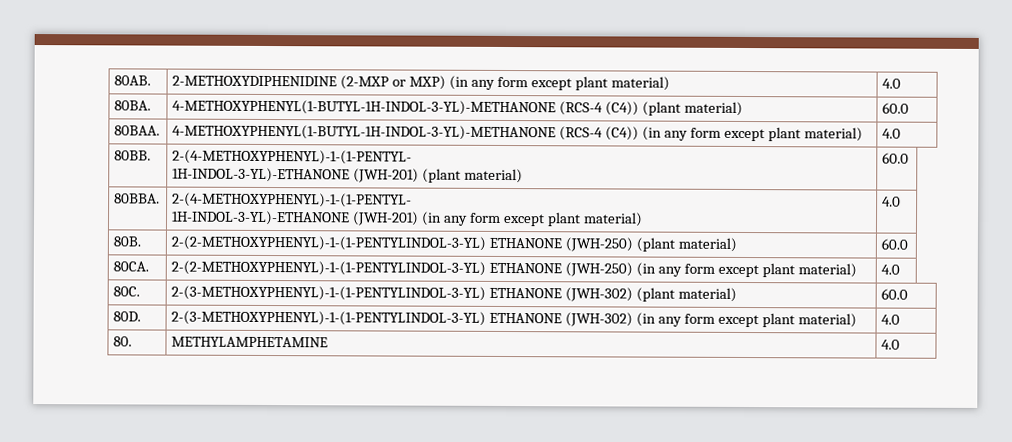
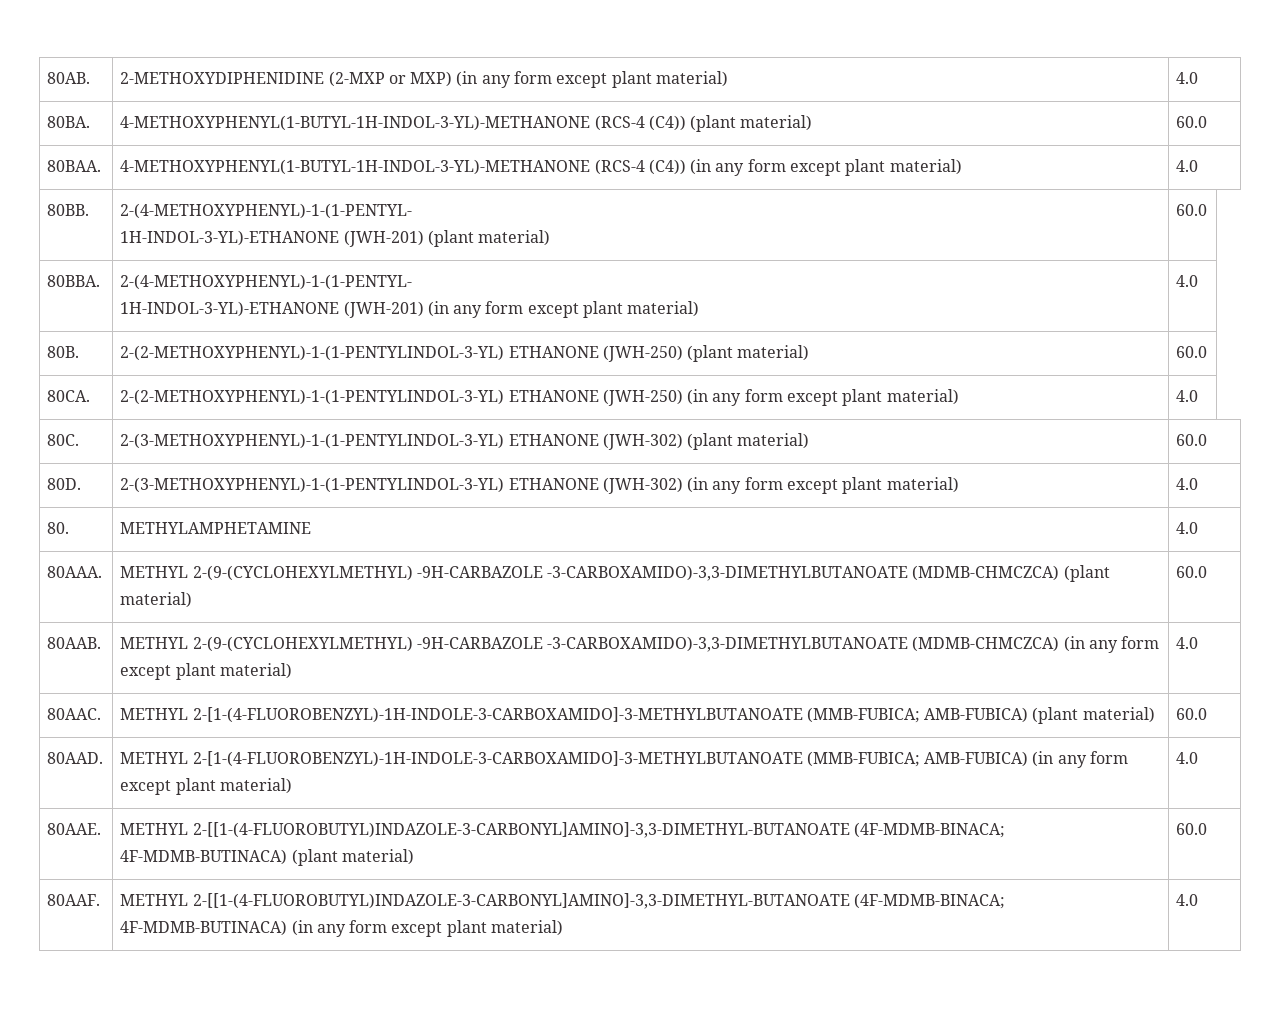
+ 80AAA. | METHYL 2-(9-(CYCLOHEXYLMETHYL) -9H-CARBAZOLE -3-CARBOXAMIDO)-3,3-DIMETHYLBUTANOATE (MDMB-CHMCZCA) (plant material) | 60.0
+ 80AAB. | METHYL 2-(9-(CYCLOHEXYLMETHYL) -9H-CARBAZOLE -3-CARBOXAMIDO)-3,3-DIMETHYLBUTANOATE (MDMB-CHMCZCA) (in any form except plant material) | 4.0
+ 80AAC. | METHYL 2-[1-(4-FLUOROBENZYL)-1H-INDOLE-3-CARBOXAMIDO]-3-METHYLBUTANOATE (MMB-FUBICA; AMB-FUBICA) (plant material) | 60.0
+ 80AAD. | METHYL 2-[1-(4-FLUOROBENZYL)-1H-INDOLE-3-CARBOXAMIDO]-3-METHYLBUTANOATE (MMB-FUBICA; AMB-FUBICA) (in any form except plant material) | 4.0
+ 80AAE. | METHYL 2-[[1-(4-FLUOROBUTYL)INDAZOLE-3-CARBONYL]AMINO]-3,3-DIMETHYL-BUTANOATE (4F-MDMB-BINACA; 4F-MDMB-BUTINACA) (plant material) | 60.0
+ 80AAF. | METHYL 2-[[1-(4-FLUOROBUTYL)INDAZOLE-3-CARBONYL]AMINO]-3,3-DIMETHYL-BUTANOATE (4F-MDMB-BINACA; 4F-MDMB-BUTINACA) (in any form except plant material) | 4.0

